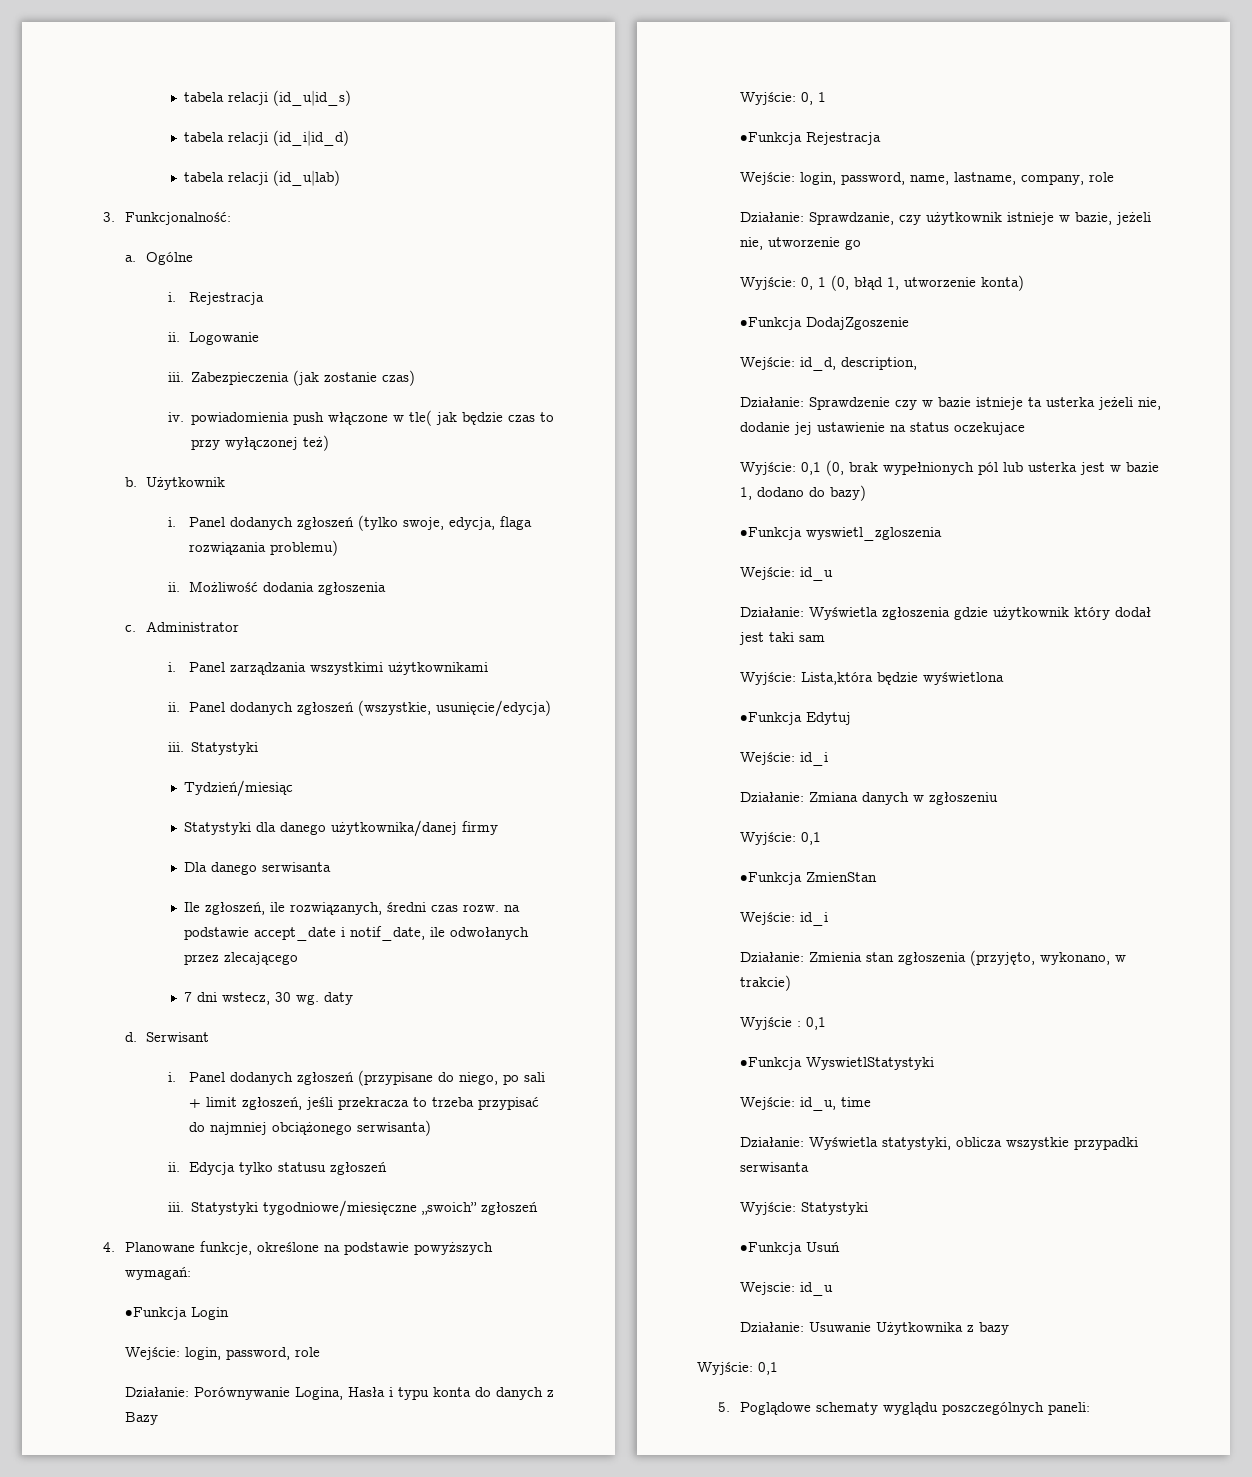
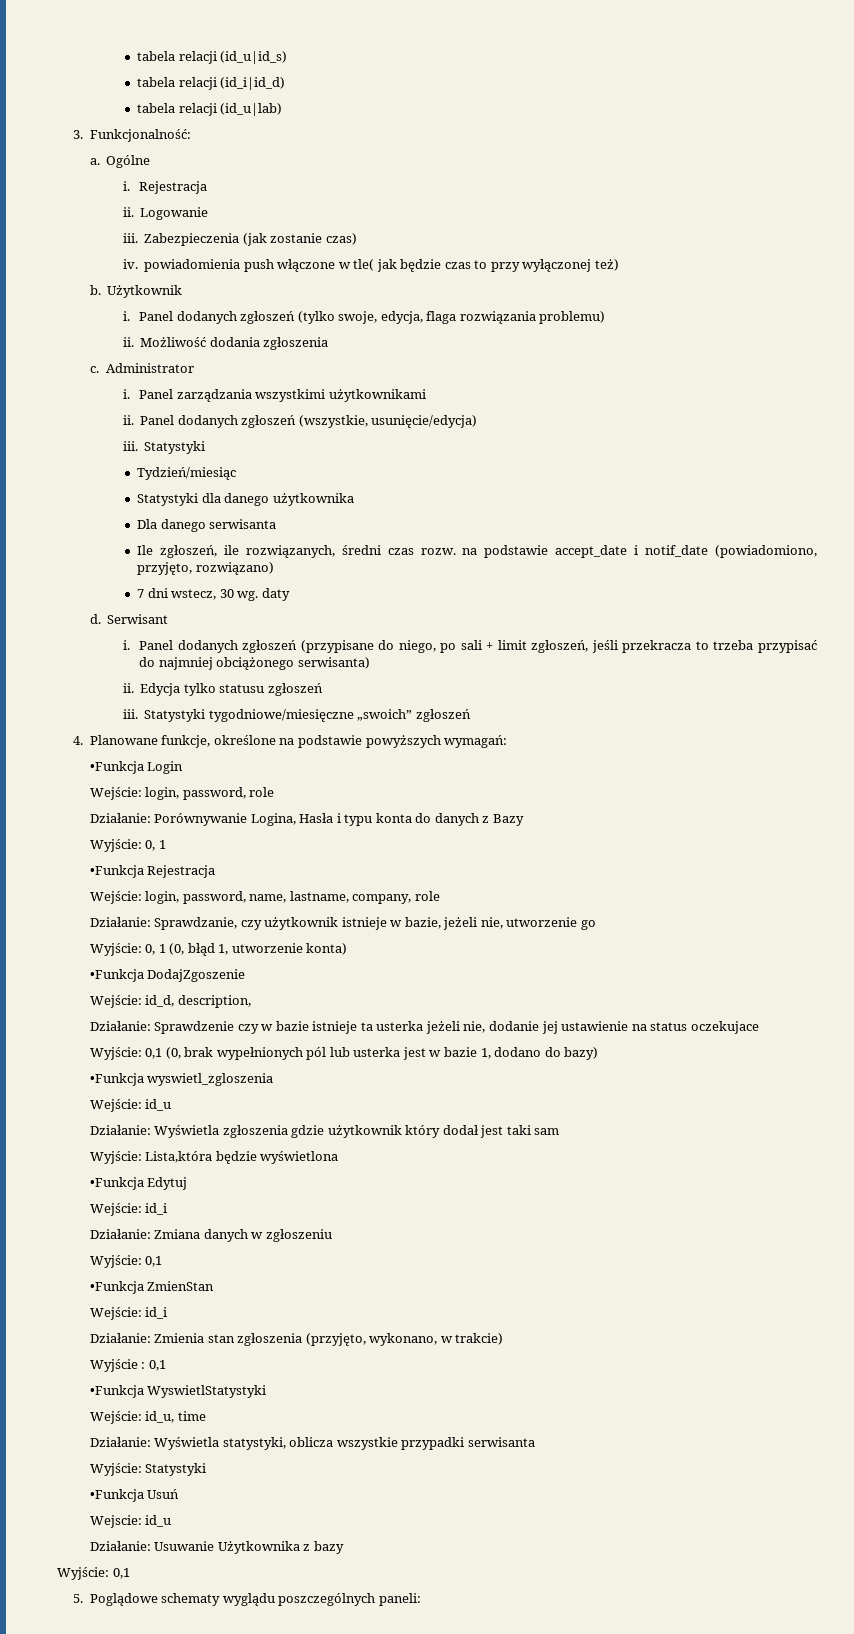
- Statystyki dla danego użytkownika/danej firmy
+ Statystyki dla danego użytkownika
- Ile zgłoszeń, ile rozwiązanych, średni czas rozw. na podstawie accept_date i notif_date, ile odwołanych przez zlecającego
+ Ile zgłoszeń, ile rozwiązanych, średni czas rozw. na podstawie accept_date i notif_date (powiadomiono, przyjęto, rozwiązano)

